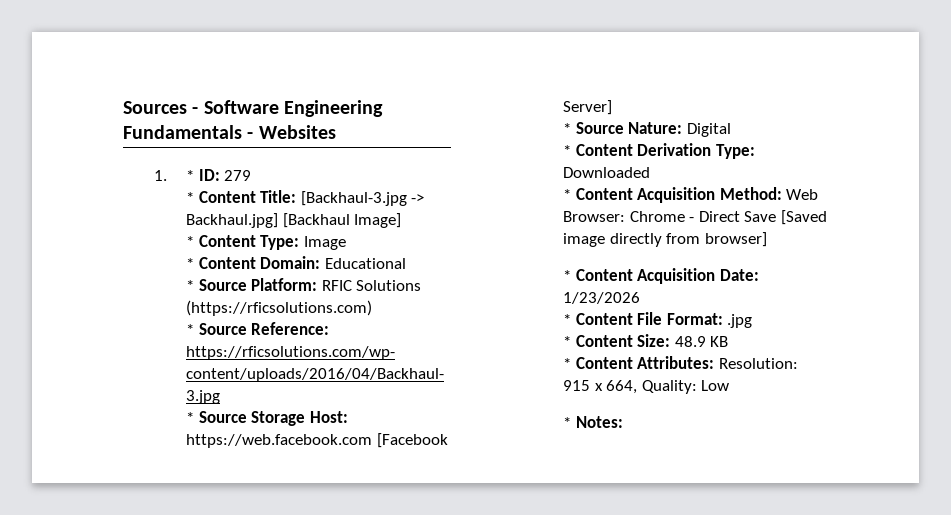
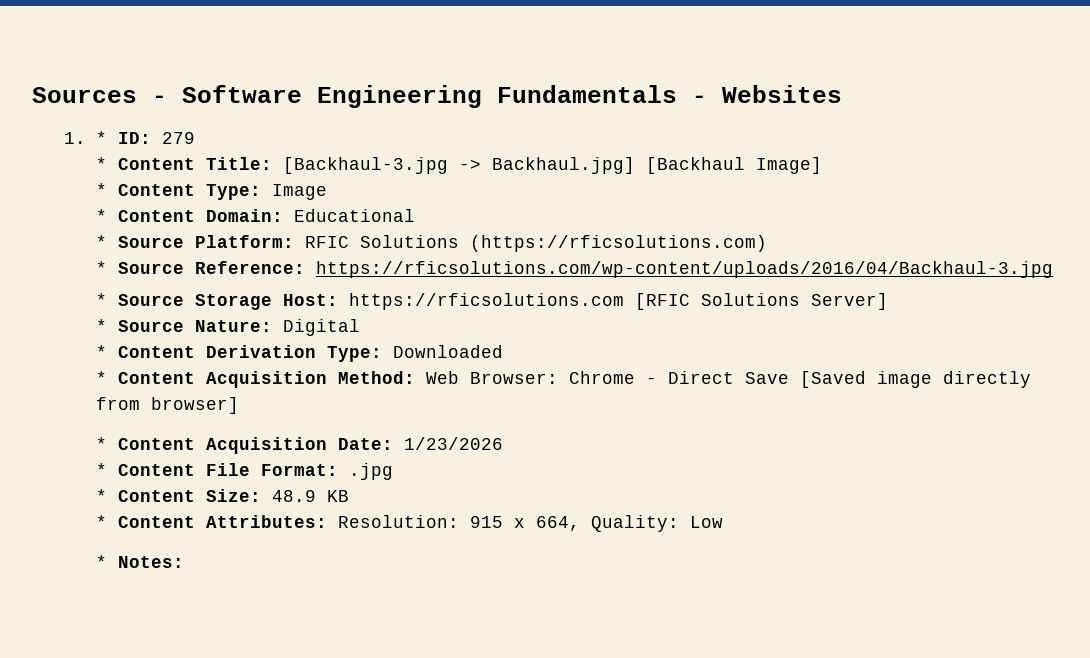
- * Source Storage Host: https://web.facebook.com [Facebook Server]
+ * Source Storage Host: https://rficsolutions.com [RFIC Solutions Server]

